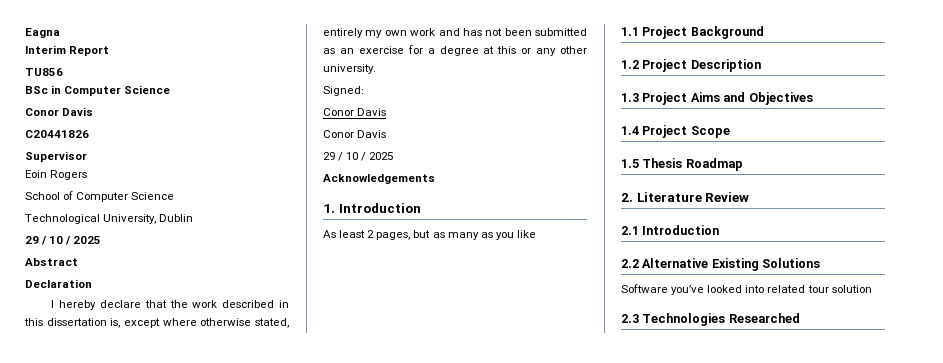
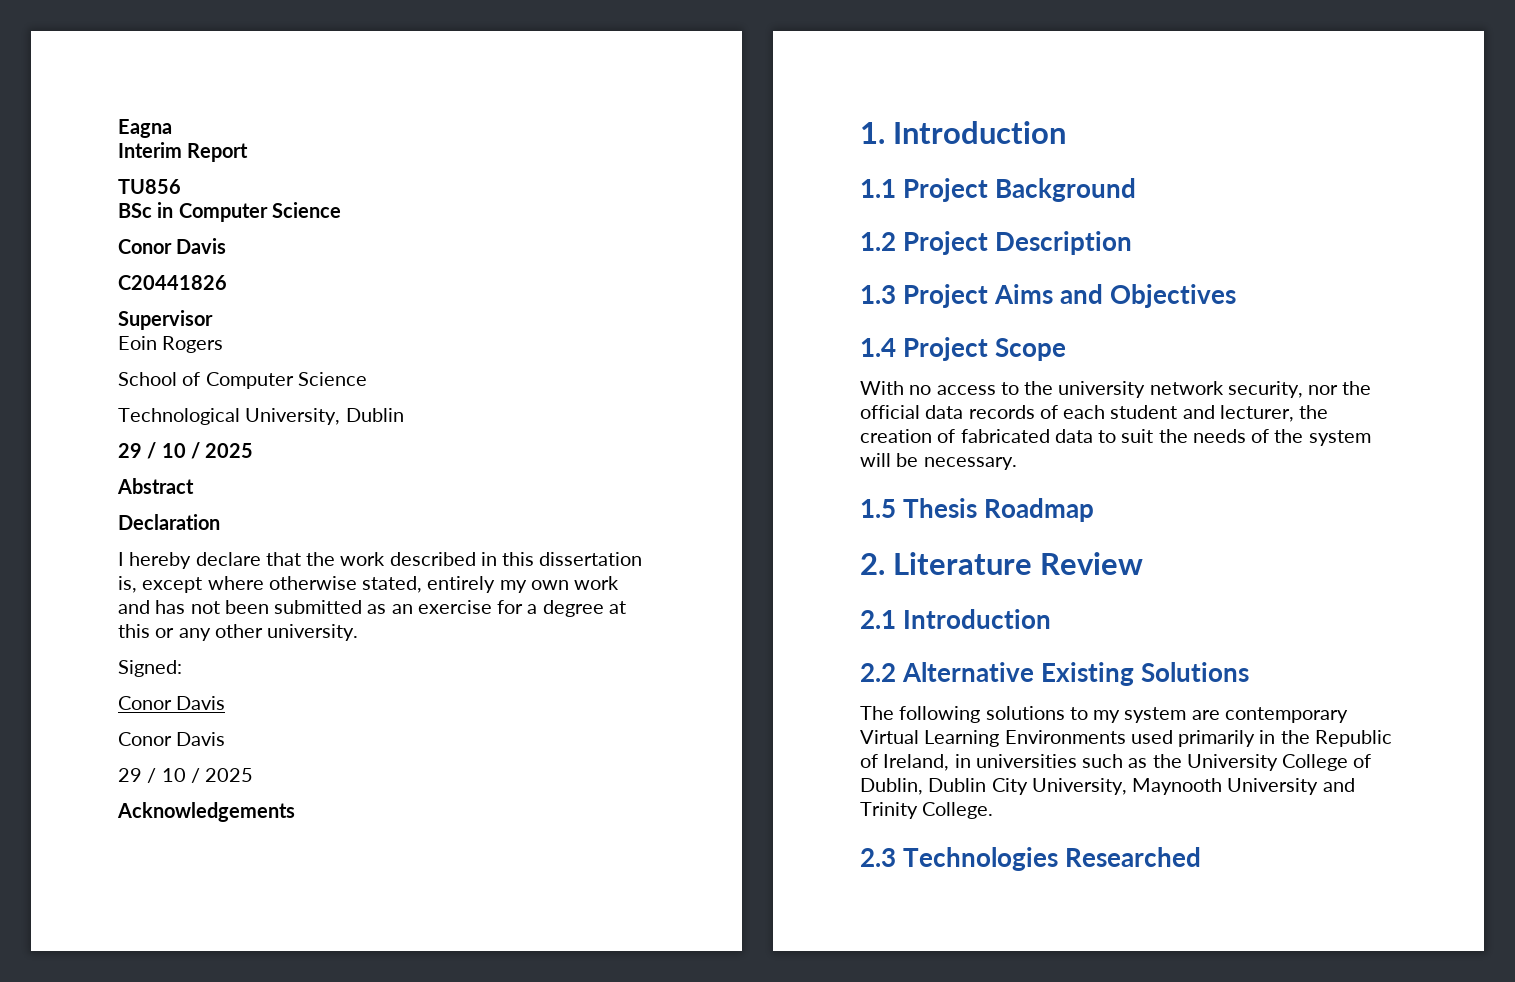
- As least 2 pages, but as many as you like
+ With no access to the university network security, nor the official data records of each student and lecturer, the creation of fabricated data to suit the needs of the system will be necessary.
- Software you’ve looked into related tour solution
+ The following solutions to my system are contemporary Virtual Learning Environments used primarily in the Republic of Ireland, in universities such as the University College of Dublin, Dublin City University, Maynooth University and Trinity College.

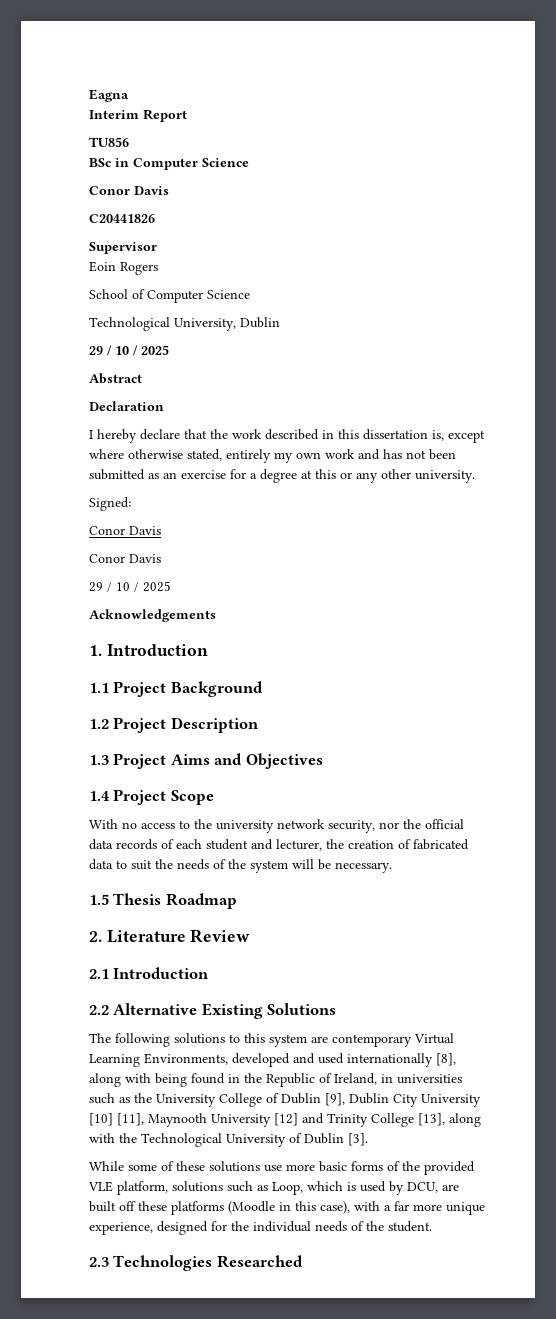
- The following solutions to my system are contemporary Virtual Learning Environments used primarily in the Republic of Ireland, in universities such as the University College of Dublin, Dublin City University, Maynooth University and Trinity College.
+ The following solutions to this system are contemporary Virtual Learning Environments, developed and used internationally [8], along with being found in the Republic of Ireland, in universities such as the University College of Dublin [9], Dublin City University [10] [11], Maynooth University [12] and Trinity College [13], along with the Technological University of Dublin [3].
+ While some of these solutions use more basic forms of the provided VLE platform, solutions such as Loop, which is used by DCU, are built off these platforms (Moodle in this case), with a far more unique experience, designed for the individual needs of the student.

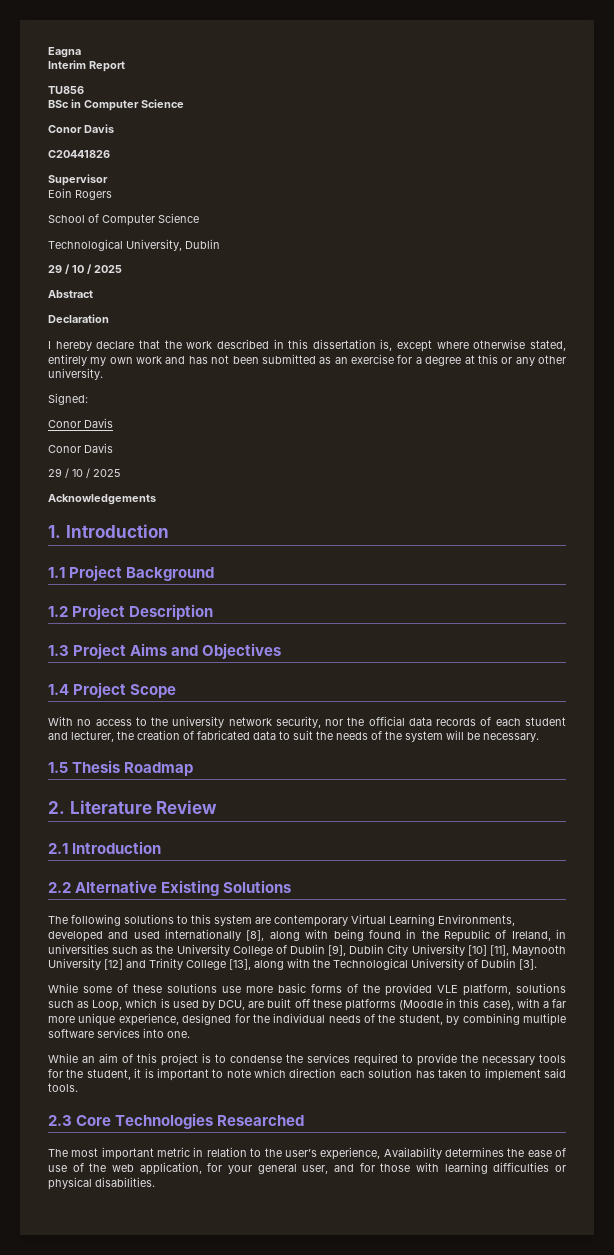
- While some of these solutions use more basic forms of the provided VLE platform, solutions such as Loop, which is used by DCU, are built off these platforms (Moodle in this case), with a far more unique experience, designed for the individual needs of the student.
+ While some of these solutions use more basic forms of the provided VLE platform, solutions such as Loop, which is used by DCU, are built off these platforms (Moodle in this case), with a far more unique experience, designed for the individual needs of the student, by combining multiple software services into one.
+ While an aim of this project is to condense the services required to provide the necessary tools for the student, it is important to note which direction each solution has taken to implement said tools.
- 2.3 Technologies Researched
+ 2.3 Core Technologies Researched
+ The most important metric in relation to the user’s experience, Availability determines the ease of use of the web application, for your general user, and for those with learning difficulties or physical disabilities.

